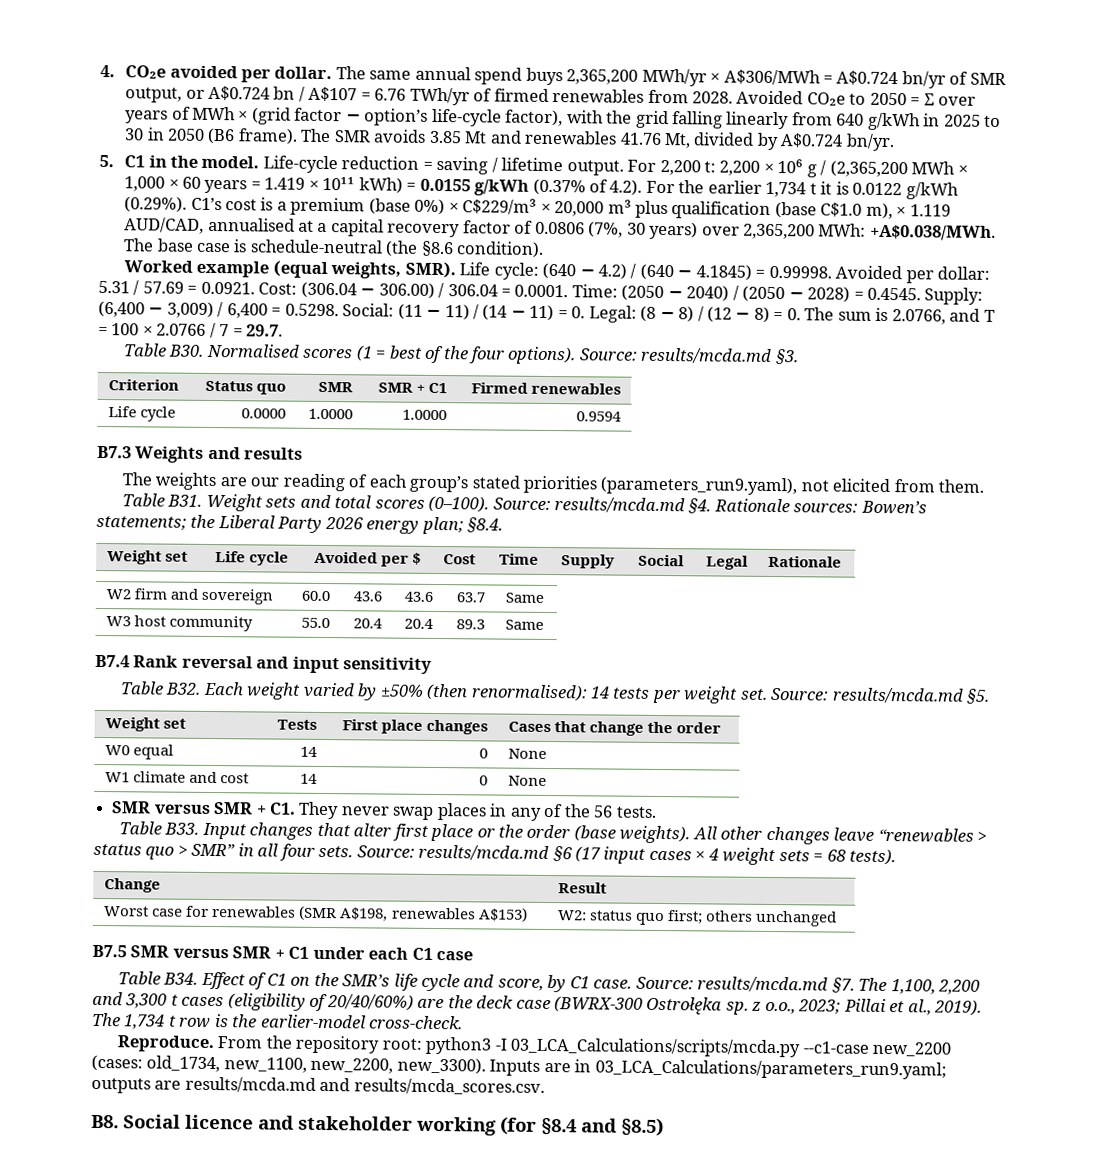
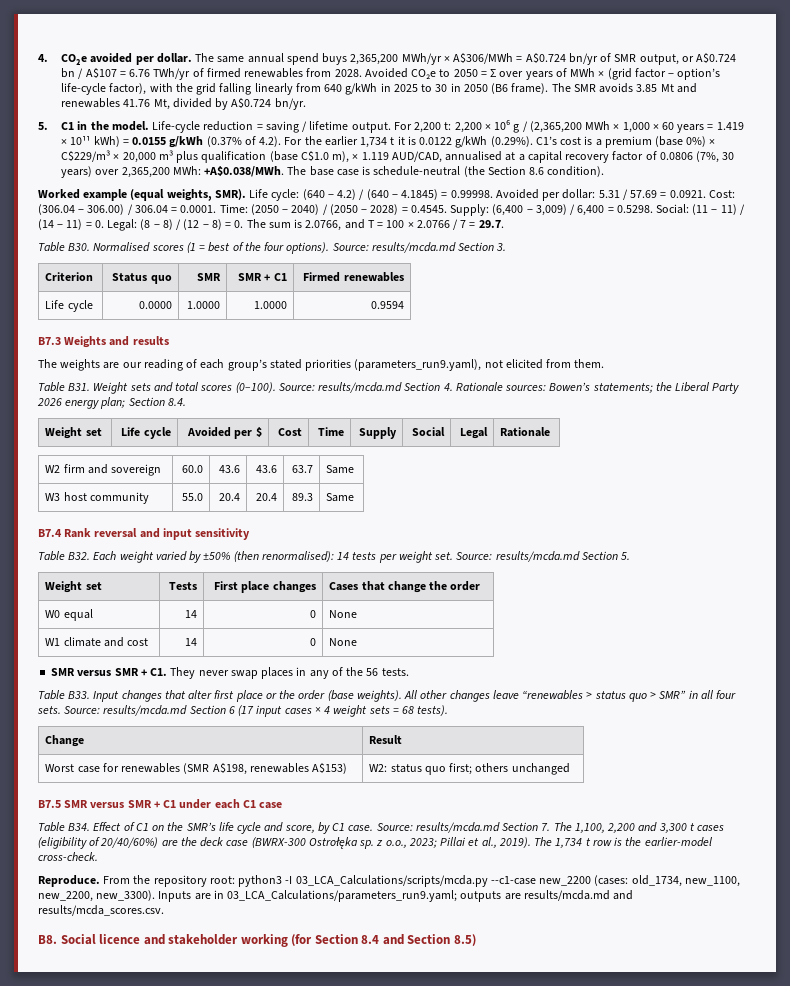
- +A$0.038/MWh. The base case is schedule-neutral (the §8.6 condition).
+ +A$0.038/MWh. The base case is schedule-neutral (the Section 8.6 condition).
- Source: results/mcda.md §3.
+ Source: results/mcda.md Section 3.
- Source: results/mcda.md §4. Rationale sources: Bowen’s statements; the Liberal Party 2026 energy plan; §8.4.
+ Source: results/mcda.md Section 4. Rationale sources: Bowen’s statements; the Liberal Party 2026 energy plan; Section 8.4.
- Source: results/mcda.md §5.
+ Source: results/mcda.md Section 5.
- Source: results/mcda.md §6 (17 input cases × 4 weight sets = 68 tests).
+ Source: results/mcda.md Section 6 (17 input cases × 4 weight sets = 68 tests).
- Source: results/mcda.md §7. The 1,100, 2,200 and 3,300 t cases (eligibility of 20/40/60%) are the deck case (BWRX-300 Ostrołęka sp. z o.o., 2023; Pillai et al., 2019).
+ Source: results/mcda.md Section 7. The 1,100, 2,200 and 3,300 t cases (eligibility of 20/40/60%) are the deck case (BWRX-300 Ostrołęka sp. z o.o., 2023; Pillai et al., 2019).
- B8. Social licence and stakeholder working (for §8.4 and §8.5)
+ B8. Social licence and stakeholder working (for Section 8.4 and Section 8.5)

